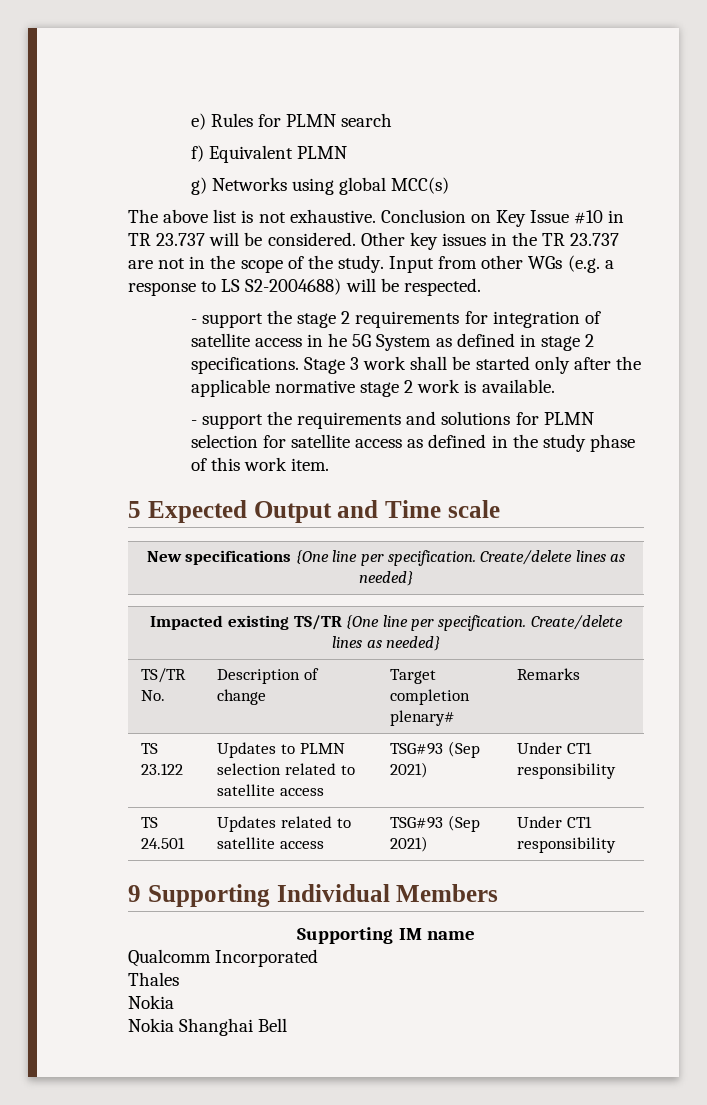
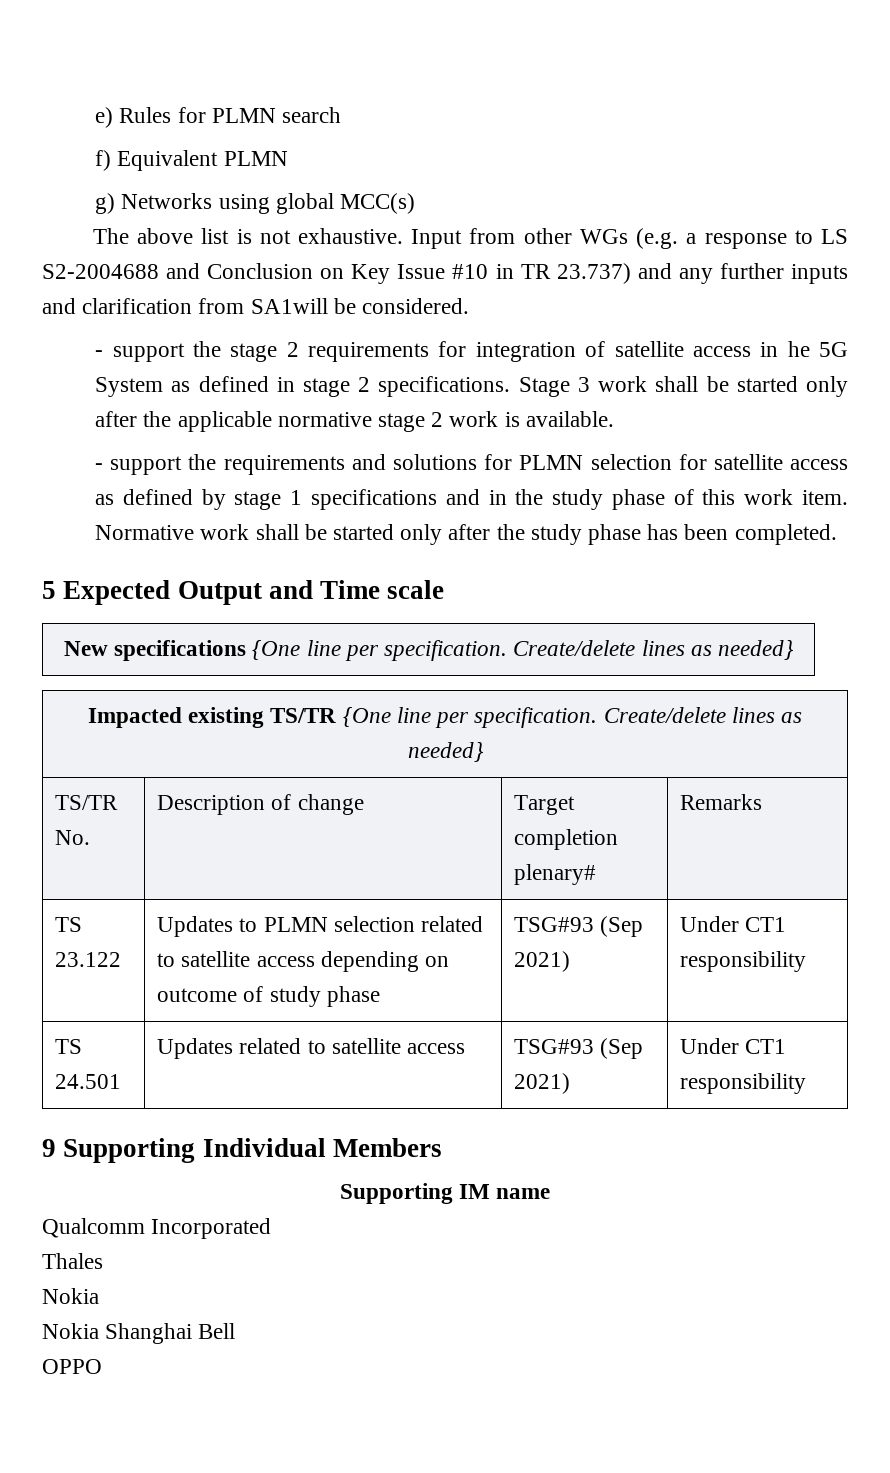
- Conclusion on Key Issue #10 in TR 23.737 will be considered. Other key issues in the TR 23.737 are not in the scope of the study.
- Input from other WGs (e.g. a response to LS S2-2004688) will be respected.
+ Input from other WGs (e.g. a response to LS S2-2004688 and Conclusion on Key Issue #10 in TR 23.737) and any further inputs and clarification from SA1will be considered.
- - support the requirements and solutions for PLMN selection for satellite access as defined in the study phase of this work item.
+ - support the requirements and solutions for PLMN selection for satellite access as defined by stage 1 specifications and in the study phase of this work item. Normative work shall be started only after the study phase has been completed.
- TS 23.122 | Updates to PLMN selection related to satellite access | TSG#93 (Sep 2021) | Under CT1 responsibility
+ TS 23.122 | Updates to PLMN selection related to satellite access depending on outcome of study phase | TSG#93 (Sep 2021) | Under CT1 responsibility
+ OPPO

